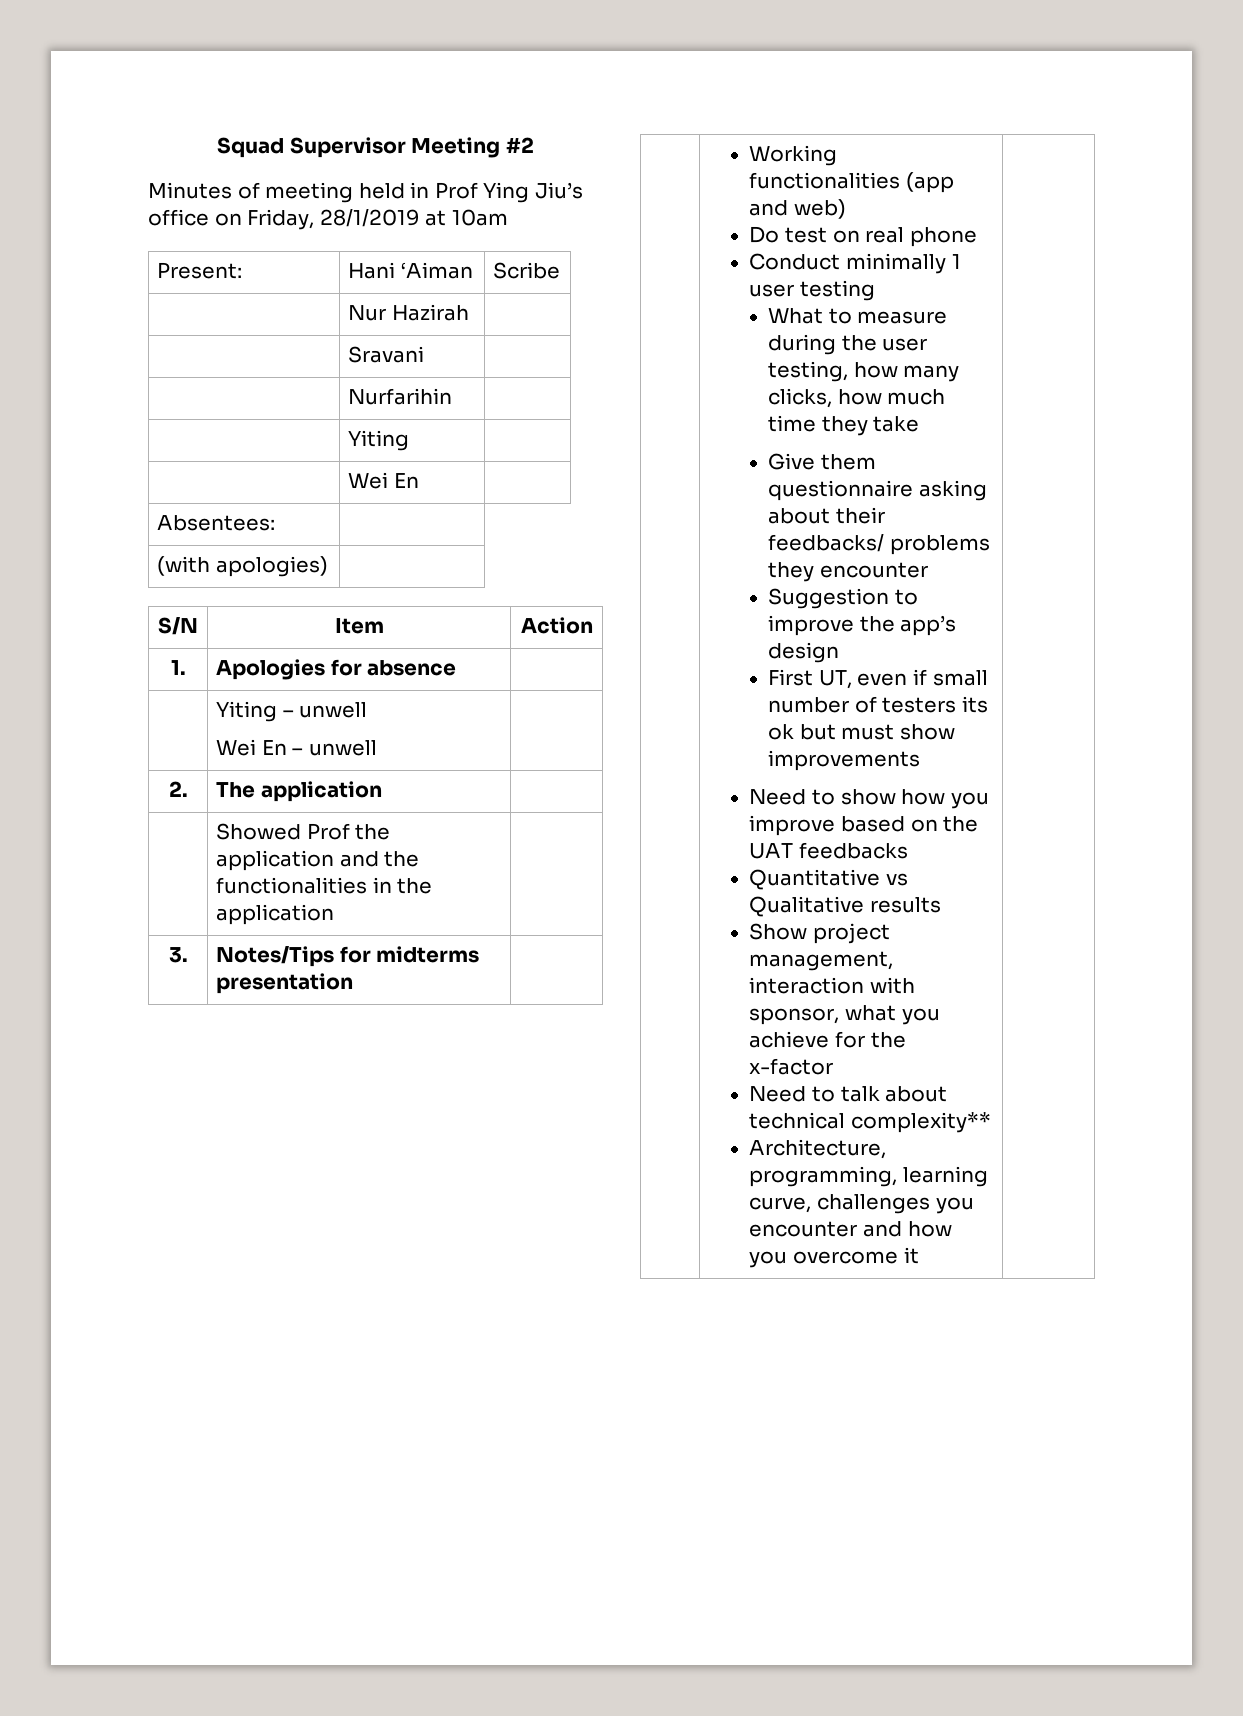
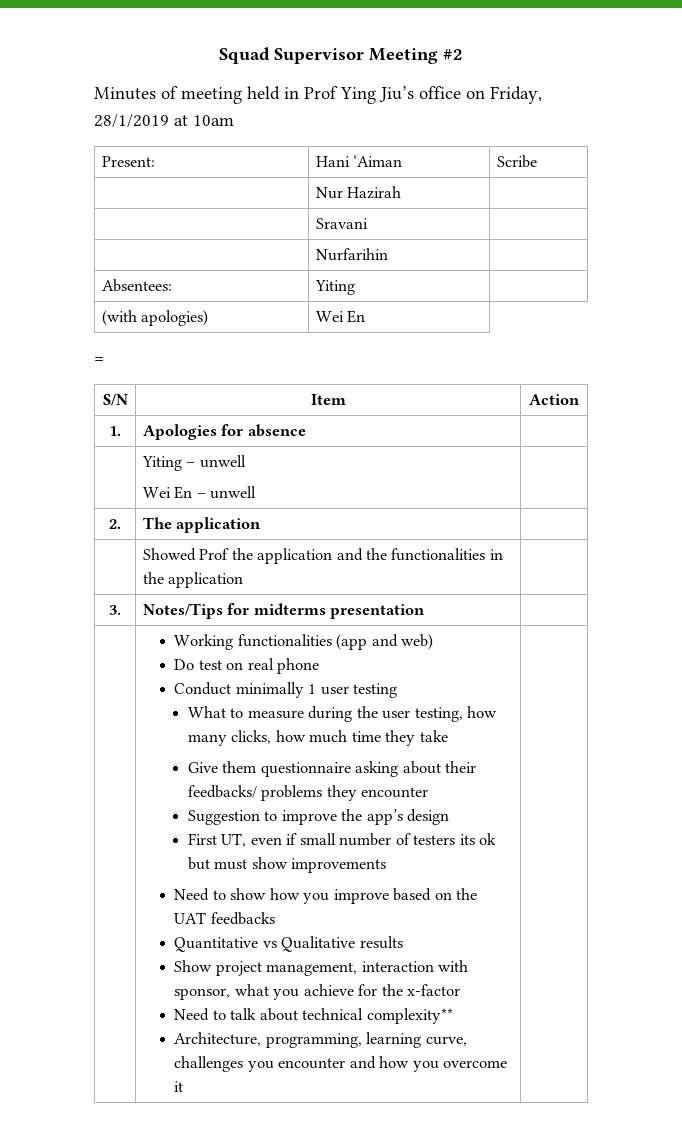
- | Yiting |
+ Absentees: | Yiting |
- | Wei En |
- Absentees: |
- (with apologies) |
+ (with apologies) | Wei En
+ =

